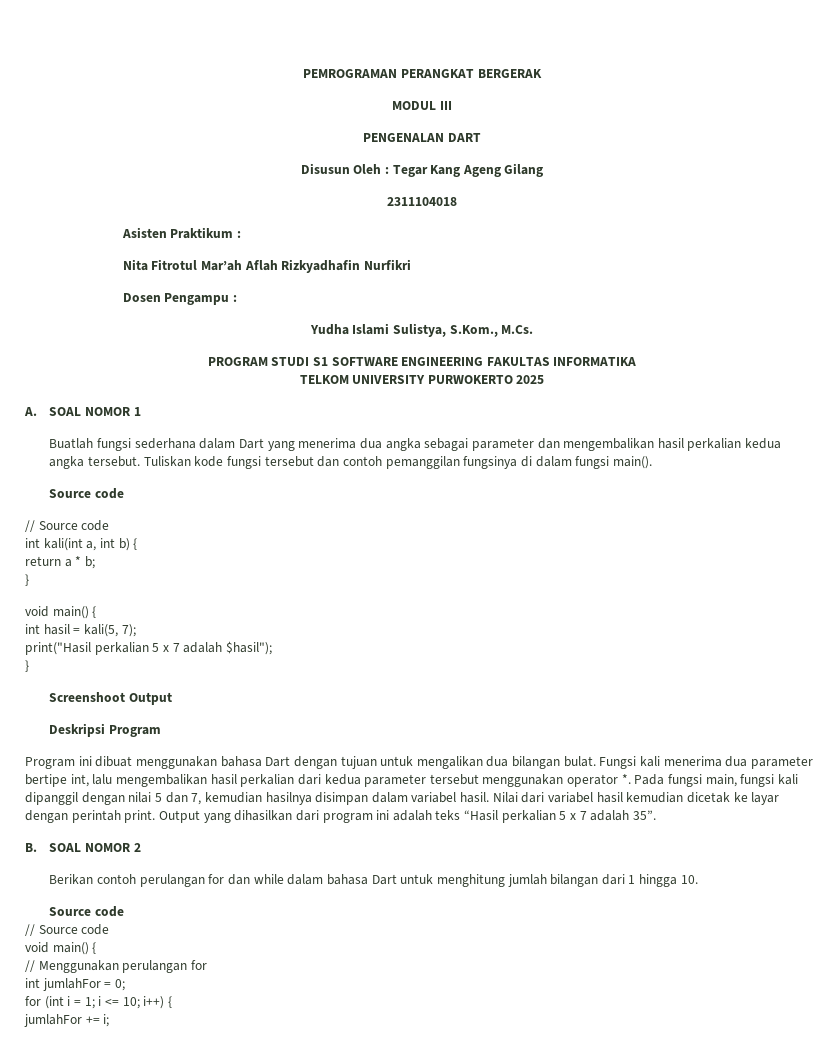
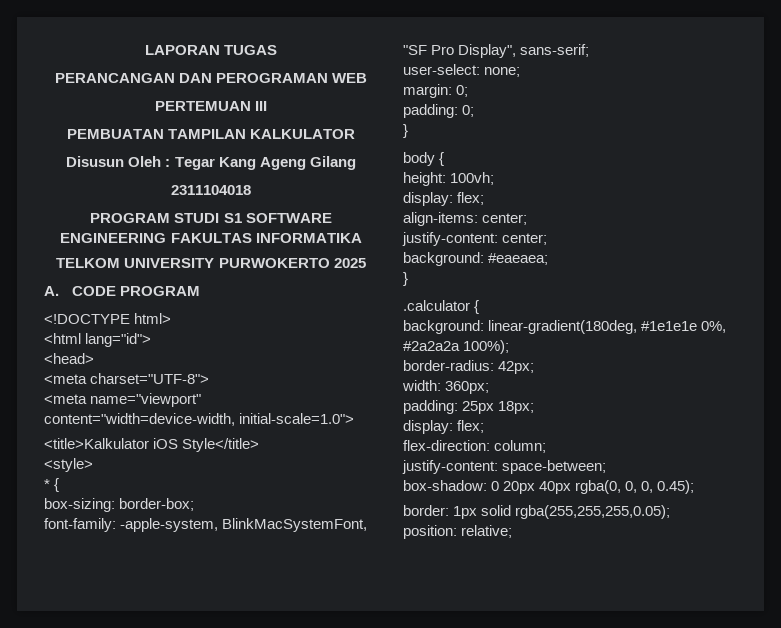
- PEMROGRAMAN PERANGKAT BERGERAK
- MODUL III
- PENGENALAN DART
+ LAPORAN TUGAS
+ PERANCANGAN DAN PEROGRAMAN WEB
+ PERTEMUAN III
+ PEMBUATAN TAMPILAN KALKULATOR
- Asisten Praktikum :
- Nita Fitrotul Mar’ah Aflah Rizkyadhafin Nurfikri
- Dosen Pengampu :
- Yudha Islami Sulistya, S.Kom., M.Cs.
- A. SOAL NOMOR 1
- Buatlah fungsi sederhana dalam Dart yang menerima dua angka sebagai parameter dan mengembalikan hasil perkalian kedua angka tersebut. Tuliskan kode fungsi tersebut dan contoh pemanggilan fungsinya di dalam fungsi main().
- Source code
- // Source code
- int kali(int a, int b) {
- return a * b;
+ A. CODE PROGRAM
+ <!DOCTYPE html>
+ <html lang="id">
+ <head>
+ <meta charset="UTF-8">
+ <meta name="viewport" content="width=device-width, initial-scale=1.0">
+ <title>Kalkulator iOS Style</title>
+ <style>
+ * {
+ box-sizing: border-box;
+ font-family: -apple-system, BlinkMacSystemFont, "SF Pro Display", sans-serif;
+ user-select: none;
+ margin: 0;
+ padding: 0;
  }
- void main() {
- int hasil = kali(5, 7);
- print("Hasil perkalian 5 x 7 adalah $hasil");
+ body {
+ height: 100vh;
+ display: flex;
+ align-items: center;
+ justify-content: center;
+ background: #eaeaea;
  }
- Screenshoot Output
- Deskripsi Program
- Program ini dibuat menggunakan bahasa Dart dengan tujuan untuk mengalikan dua bilangan bulat. Fungsi kali menerima dua parameter bertipe int, lalu mengembalikan hasil perkalian dari kedua parameter tersebut menggunakan operator *. Pada fungsi main, fungsi kali dipanggil dengan nilai 5 dan 7, kemudian hasilnya disimpan dalam variabel hasil. Nilai dari variabel hasil kemudian dicetak ke layar dengan perintah print. Output yang dihasilkan dari program ini adalah teks “Hasil perkalian 5 x 7 adalah 35”.
- B. SOAL NOMOR 2
- Berikan contoh perulangan for dan while dalam bahasa Dart untuk menghitung jumlah bilangan dari 1 hingga 10.
- Source code
- // Source code
- void main() {
- // Menggunakan perulangan for
- int jumlahFor = 0;
- for (int i = 1; i <= 10; i++) {
- jumlahFor += i;
+ .calculator {
+ background: linear-gradient(180deg, #1e1e1e 0%, #2a2a2a 100%);
+ border-radius: 42px;
+ width: 360px;
+ padding: 25px 18px;
+ display: flex;
+ flex-direction: column;
+ justify-content: space-between;
+ box-shadow: 0 20px 40px rgba(0, 0, 0, 0.45);
+ border: 1px solid rgba(255,255,255,0.05);
+ position: relative;

